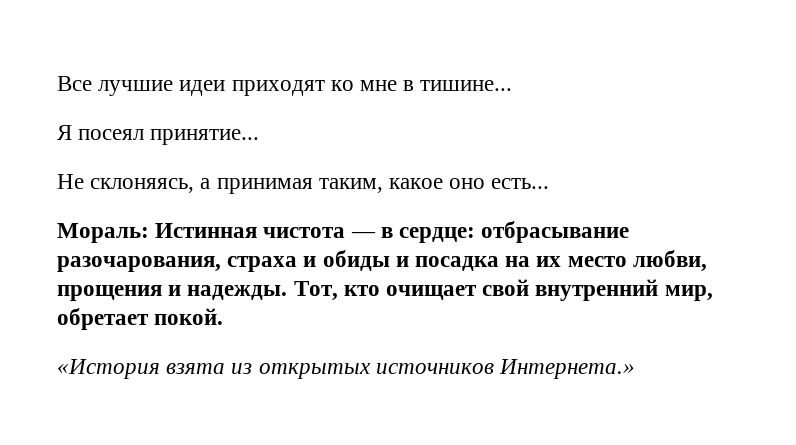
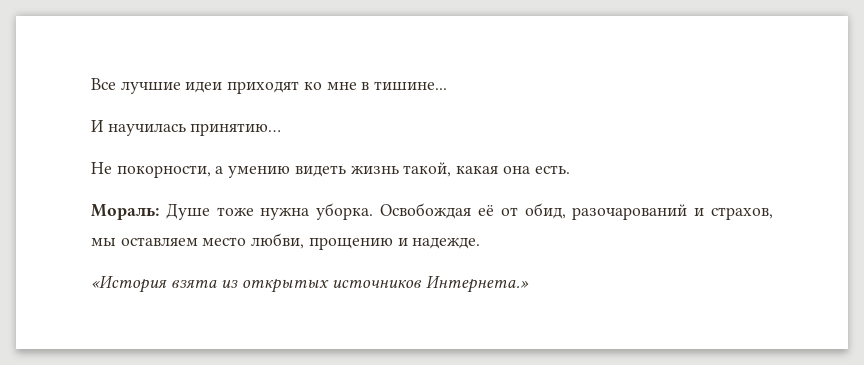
- Я посеял принятие...
- Не склоняясь, а принимая таким, какое оно есть...
- Мораль: Истинная чистота — в сердце: отбрасывание разочарования, страха и обиды и посадка на их место любви, прощения и надежды. Тот, кто очищает свой внутренний мир, обретает покой.
+ И научилась принятию…
+ Не покорности, а умению видеть жизнь такой, какая она есть.
+ Мораль: Душе тоже нужна уборка. Освобождая её от обид, разочарований и страхов, мы оставляем место любви, прощению и надежде.

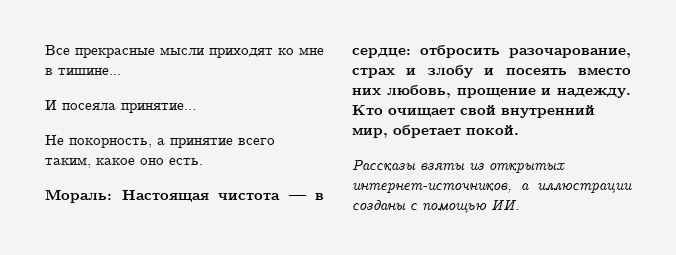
- Все лучшие идеи приходят ко мне в тишине...
+ Все прекрасные мысли приходят ко мне в тишине...
- И научилась принятию…
+ И посеяла принятие…
- Не покорности, а умению видеть жизнь такой, какая она есть.
- Мораль: Душе тоже нужна уборка. Освобождая её от обид, разочарований и страхов, мы оставляем место любви, прощению и надежде.
- «История взята из открытых источников Интернета.»
+ Не покорность, а принятие всего таким, какое оно есть.
+ Мораль: Настоящая чистота — в сердце: отбросить разочарование, страх и злобу и посеять вместо них любовь, прощение и надежду. Кто очищает свой внутренний мир, обретает покой.
+ Рассказы взяты из открытых интернет-источников, а иллюстрации созданы с помощью ИИ.

